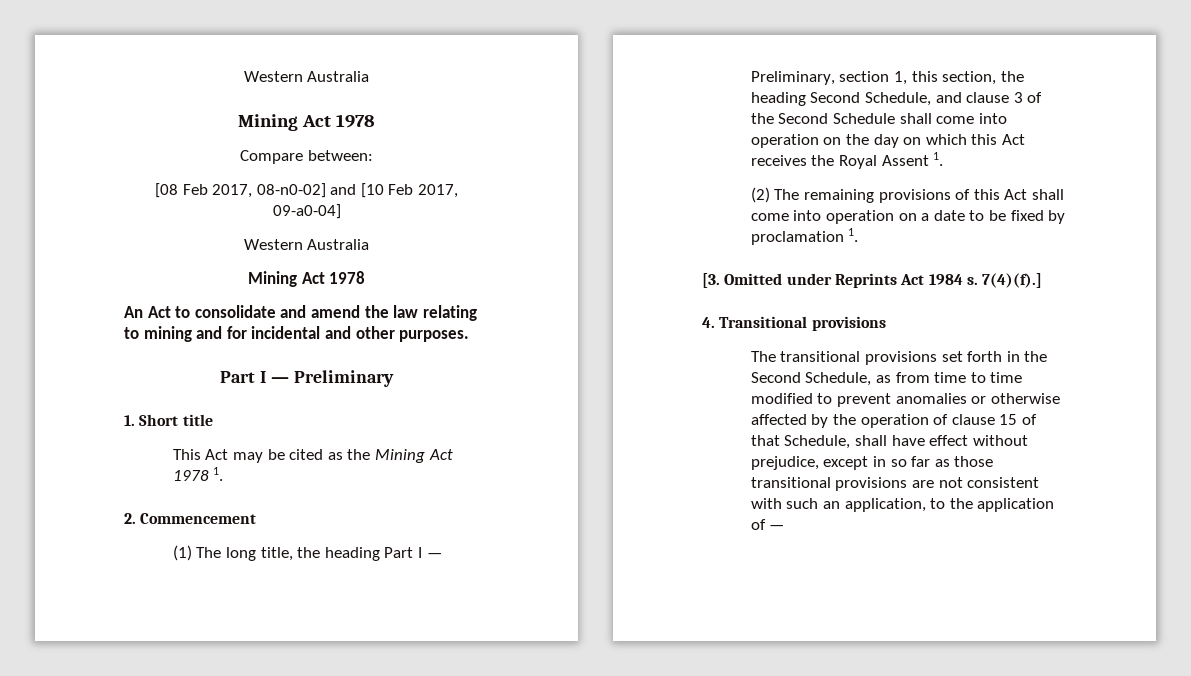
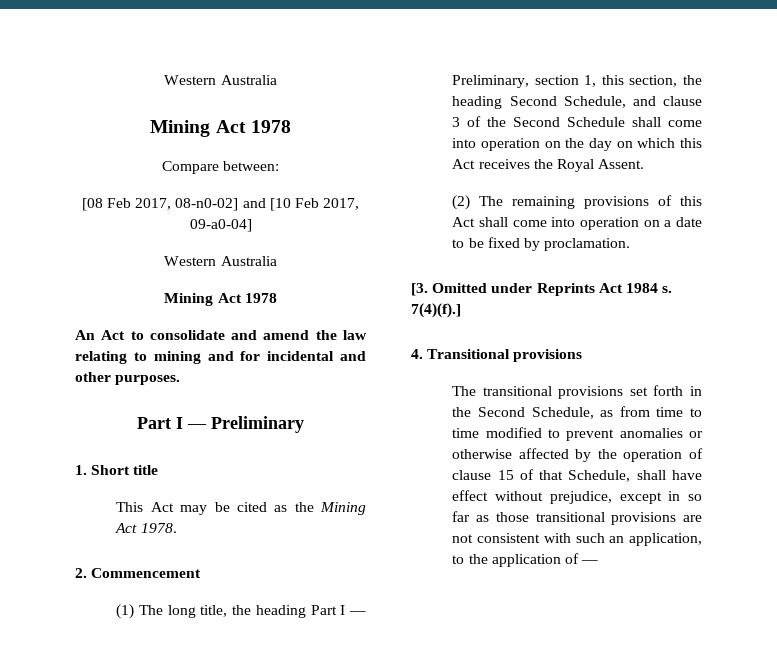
- This Act may be cited as the Mining Act 1978 1.
+ This Act may be cited as the Mining Act 1978.
- (1) The long title, the heading Part I — Preliminary, section 1, this section, the heading Second Schedule, and clause 3 of the Second Schedule shall come into operation on the day on which this Act receives the Royal Assent 1.
+ (1) The long title, the heading Part I — Preliminary, section 1, this section, the heading Second Schedule, and clause 3 of the Second Schedule shall come into operation on the day on which this Act receives the Royal Assent.
- (2) The remaining provisions of this Act shall come into operation on a date to be fixed by proclamation 1.
+ (2) The remaining provisions of this Act shall come into operation on a date to be fixed by proclamation.

